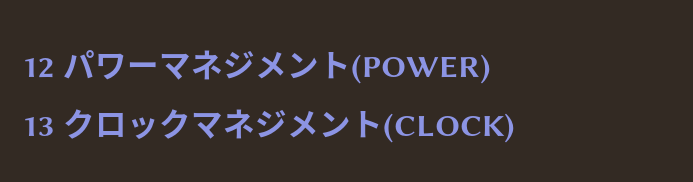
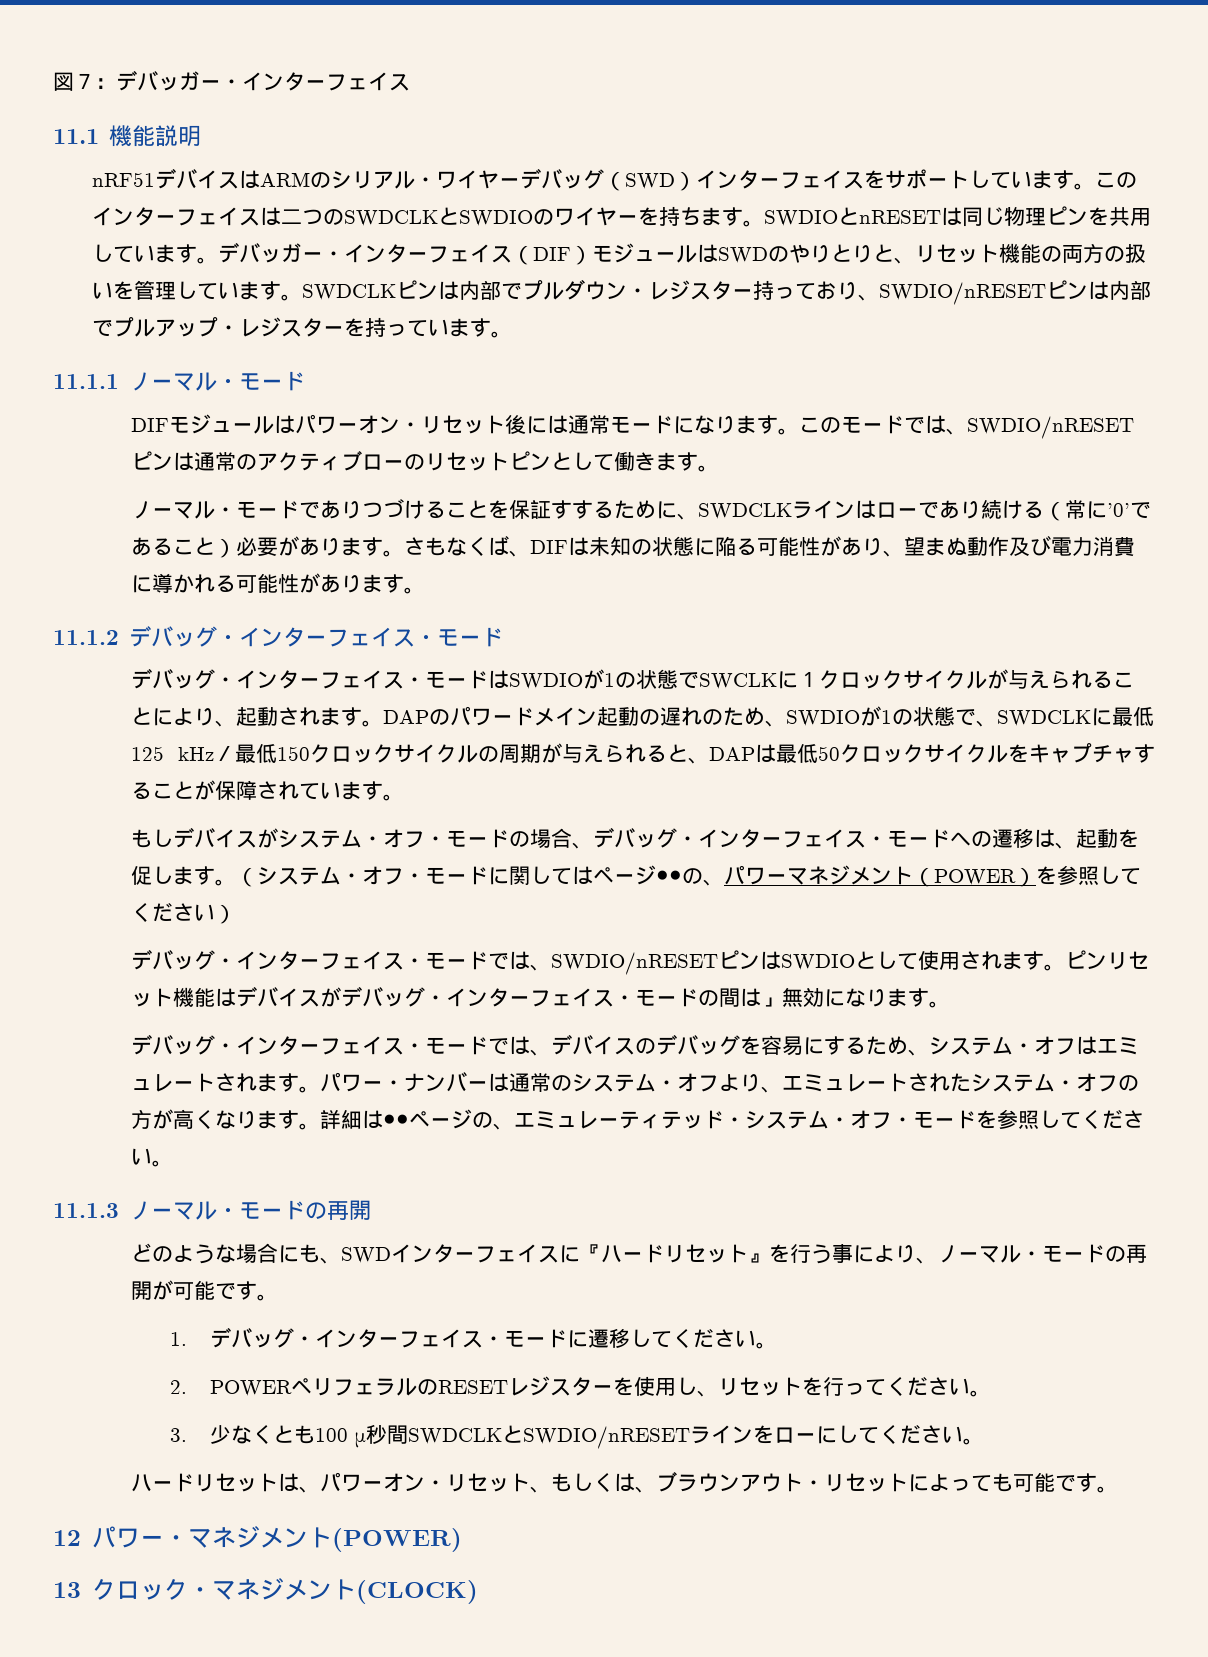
+ 図７：デバッガー・インターフェイス
+ 11.1機能説明
+ nRF51デバイスはARMのシリアル・ワイヤーデバッグ（SWD）インターフェイスをサポートしています。このインターフェイスは二つのSWDCLKとSWDIOのワイヤーを持ちます。SWDIOとnRESETは同じ物理ピンを共用しています。デバッガー・インターフェイス（DIF）モジュールはSWDのやりとりと、リセット機能の両方の扱いを管理しています。SWDCLKピンは内部でプルダウン・レジスター持っており、SWDIO/nRESETピンは内部でプルアップ・レジスターを持っています。
+ 11.1.1ノーマル・モード
+ DIFモジュールはパワーオン・リセット後には通常モードになります。このモードでは、SWDIO/nRESETピンは通常のアクティブローのリセットピンとして働きます。
+ ノーマル・モードでありつづけることを保証すするために、SWDCLKラインはローであり続ける（常に’0’であること）必要があります。さもなくば、DIFは未知の状態に陥る可能性があり、望まぬ動作及び電力消費に導かれる可能性があります。
+ 11.1.2デバッグ・インターフェイス・モード
+ デバッグ・インターフェイス・モードはSWDIOが1の状態でSWCLKに１クロックサイクルが与えられることにより、起動されます。DAPのパワードメイン起動の遅れのため、SWDIOが1の状態で、SWDCLKに最低125 kHz／最低150クロックサイクルの周期が与えられると、DAPは最低50クロックサイクルをキャプチャすることが保障されています。
+ もしデバイスがシステム・オフ・モードの場合、デバッグ・インターフェイス・モードへの遷移は、起動を促します。（システム・オフ・モードに関してはページ●●の、パワーマネジメント（POWER）を参照してください）
+ デバッグ・インターフェイス・モードでは、SWDIO/nRESETピンはSWDIOとして使用されます。ピンリセット機能はデバイスがデバッグ・インターフェイス・モードの間は」無効になります。
+ デバッグ・インターフェイス・モードでは、デバイスのデバッグを容易にするため、システム・オフはエミュレートされます。パワー・ナンバーは通常のシステム・オフより、エミュレートされたシステム・オフの方が高くなります。詳細は●●ページの、エミュレーティテッド・システム・オフ・モードを参照してください。
+ 11.1.3ノーマル・モードの再開
+ どのような場合にも、SWDインターフェイスに『ハードリセット』を行う事により、ノーマル・モードの再開が可能です。
+ 1.デバッグ・インターフェイス・モードに遷移してください。
+ 2. POWERペリフェラルのRESETレジスターを使用し、リセットを行ってください。
+ 3.少なくとも100 μ秒間SWDCLKとSWDIO/nRESETラインをローにしてください。
+ ハードリセットは、パワーオン・リセット、もしくは、ブラウンアウト・リセットによっても可能です。
- 12パワーマネジメント(POWER)
+ 12パワー・マネジメント(POWER)
- 13クロックマネジメント(CLOCK)
+ 13クロック・マネジメント(CLOCK)

